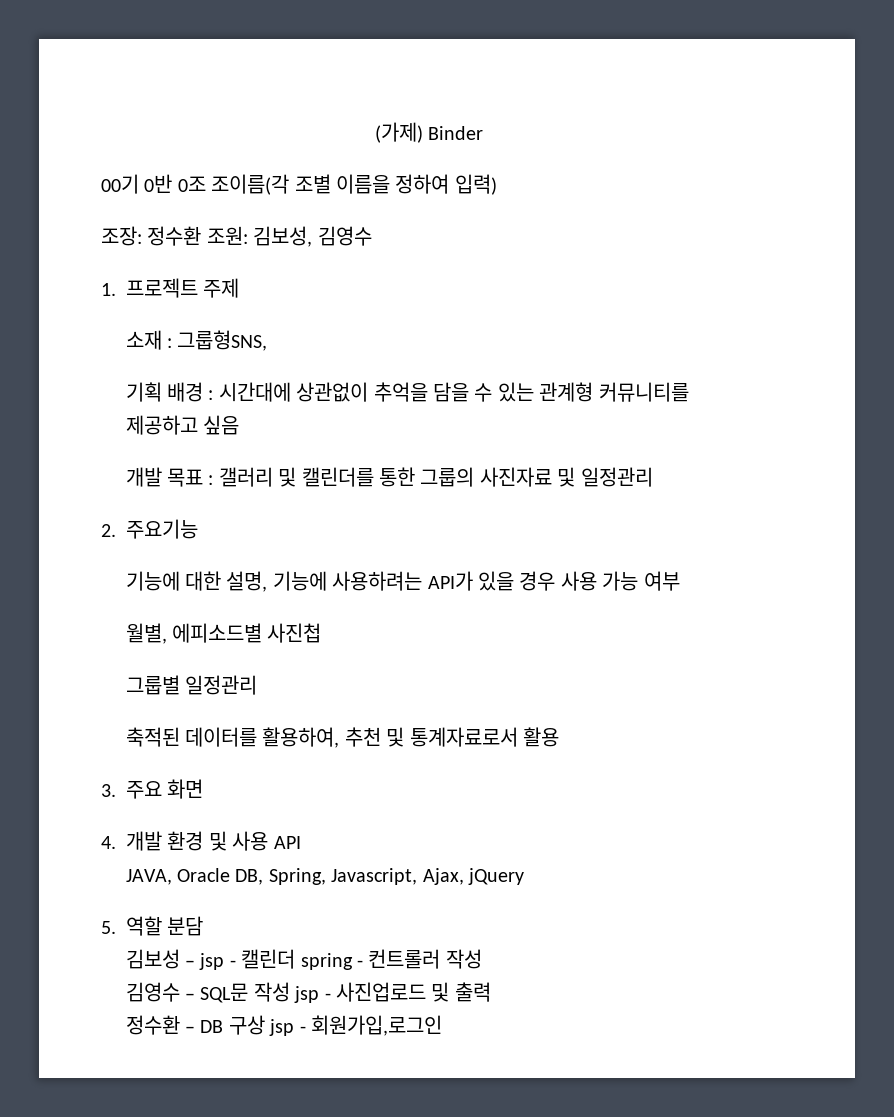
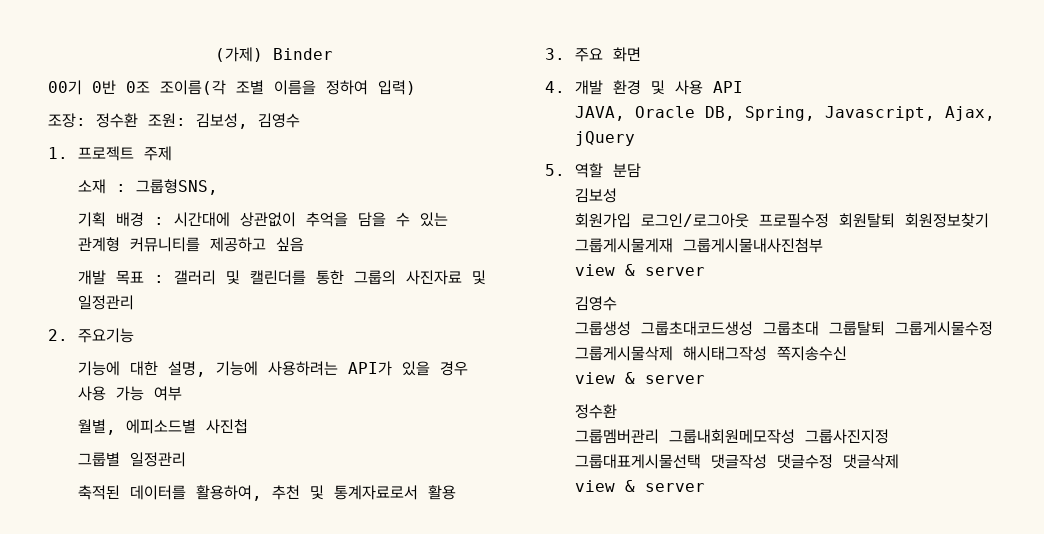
- 김보성 – jsp - 캘린더 spring - 컨트롤러 작성
- 김영수 – SQL문 작성 jsp - 사진업로드 및 출력
- 정수환 – DB 구상 jsp - 회원가입,로그인
+ 김보성
+ 회원가입 로그인/로그아웃 프로필수정 회원탈퇴 회원정보찾기 그룹게시물게재 그룹게시물내사진첨부
+ view & server
+ 김영수
+ 그룹생성 그룹초대코드생성 그룹초대 그룹탈퇴 그룹게시물수정 그룹게시물삭제 해시태그작성 쪽지송수신
+ view & server
+ 정수환
+ 그룹멤버관리 그룹내회원메모작성 그룹사진지정 그룹대표게시물선택 댓글작성 댓글수정 댓글삭제
+ view & server

